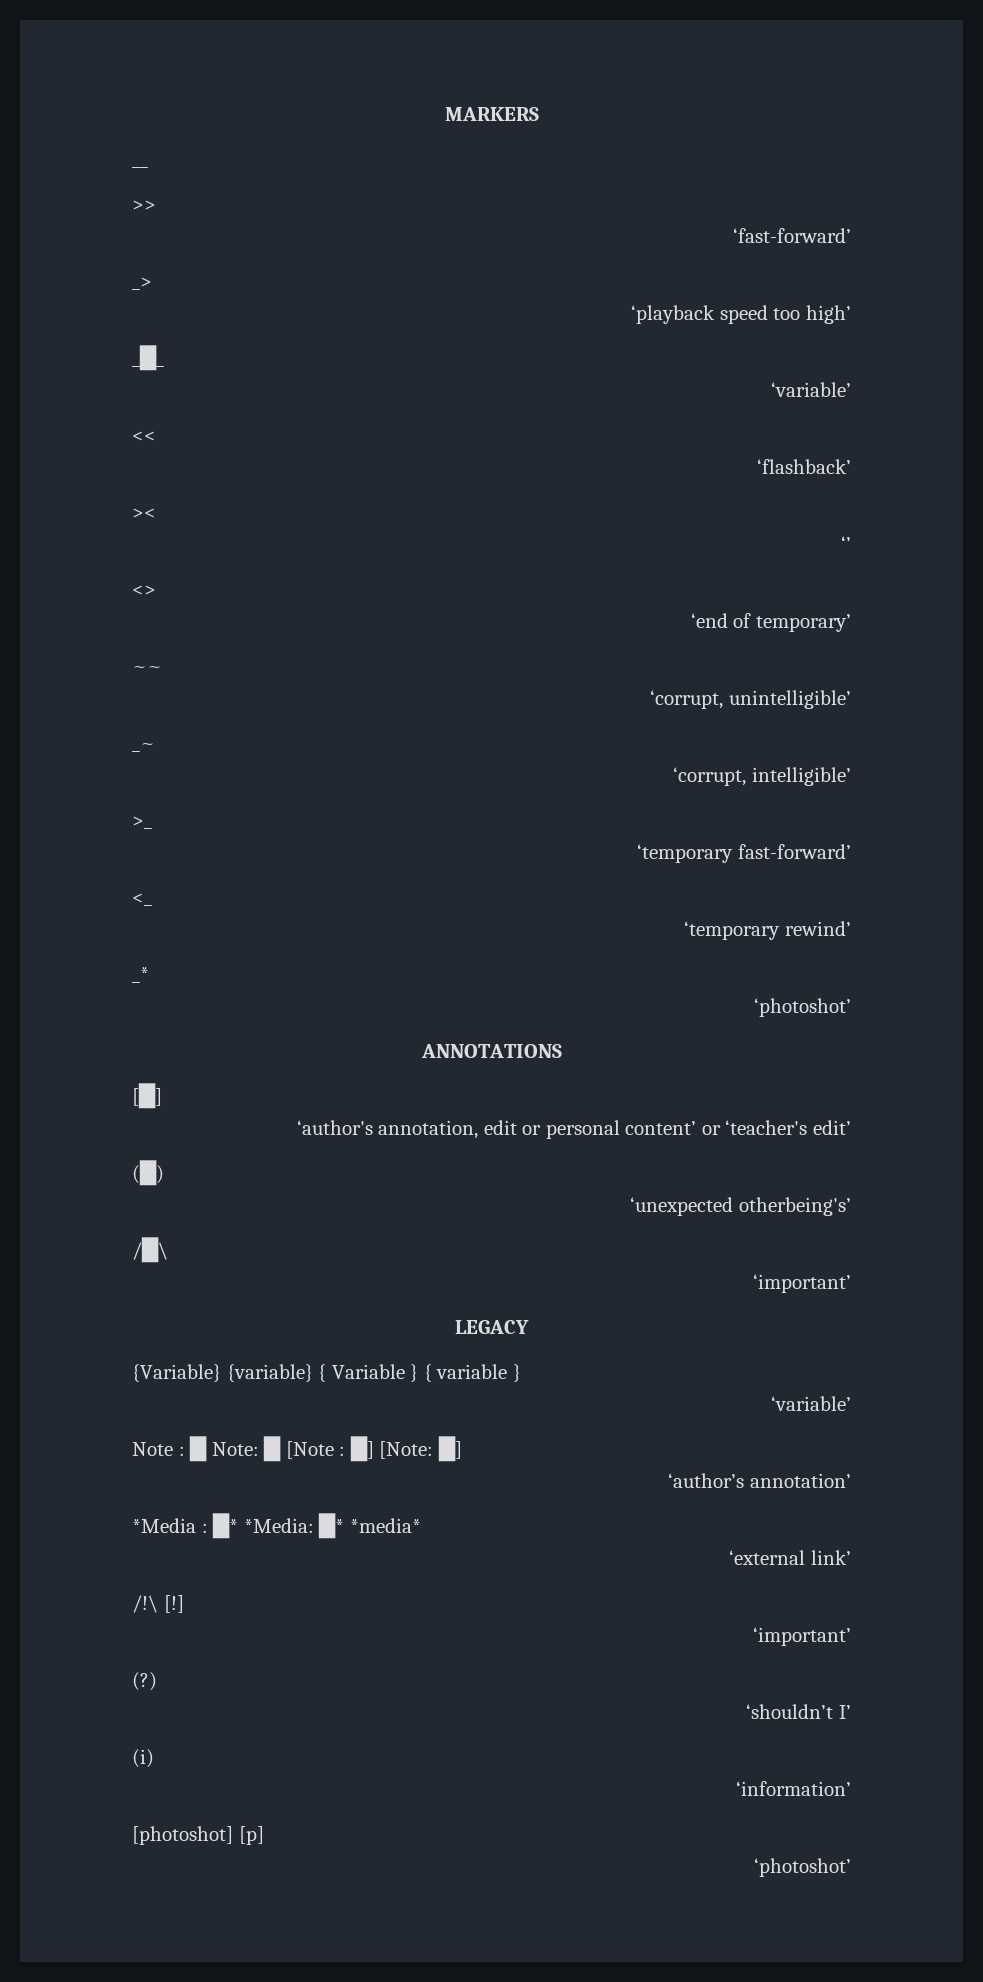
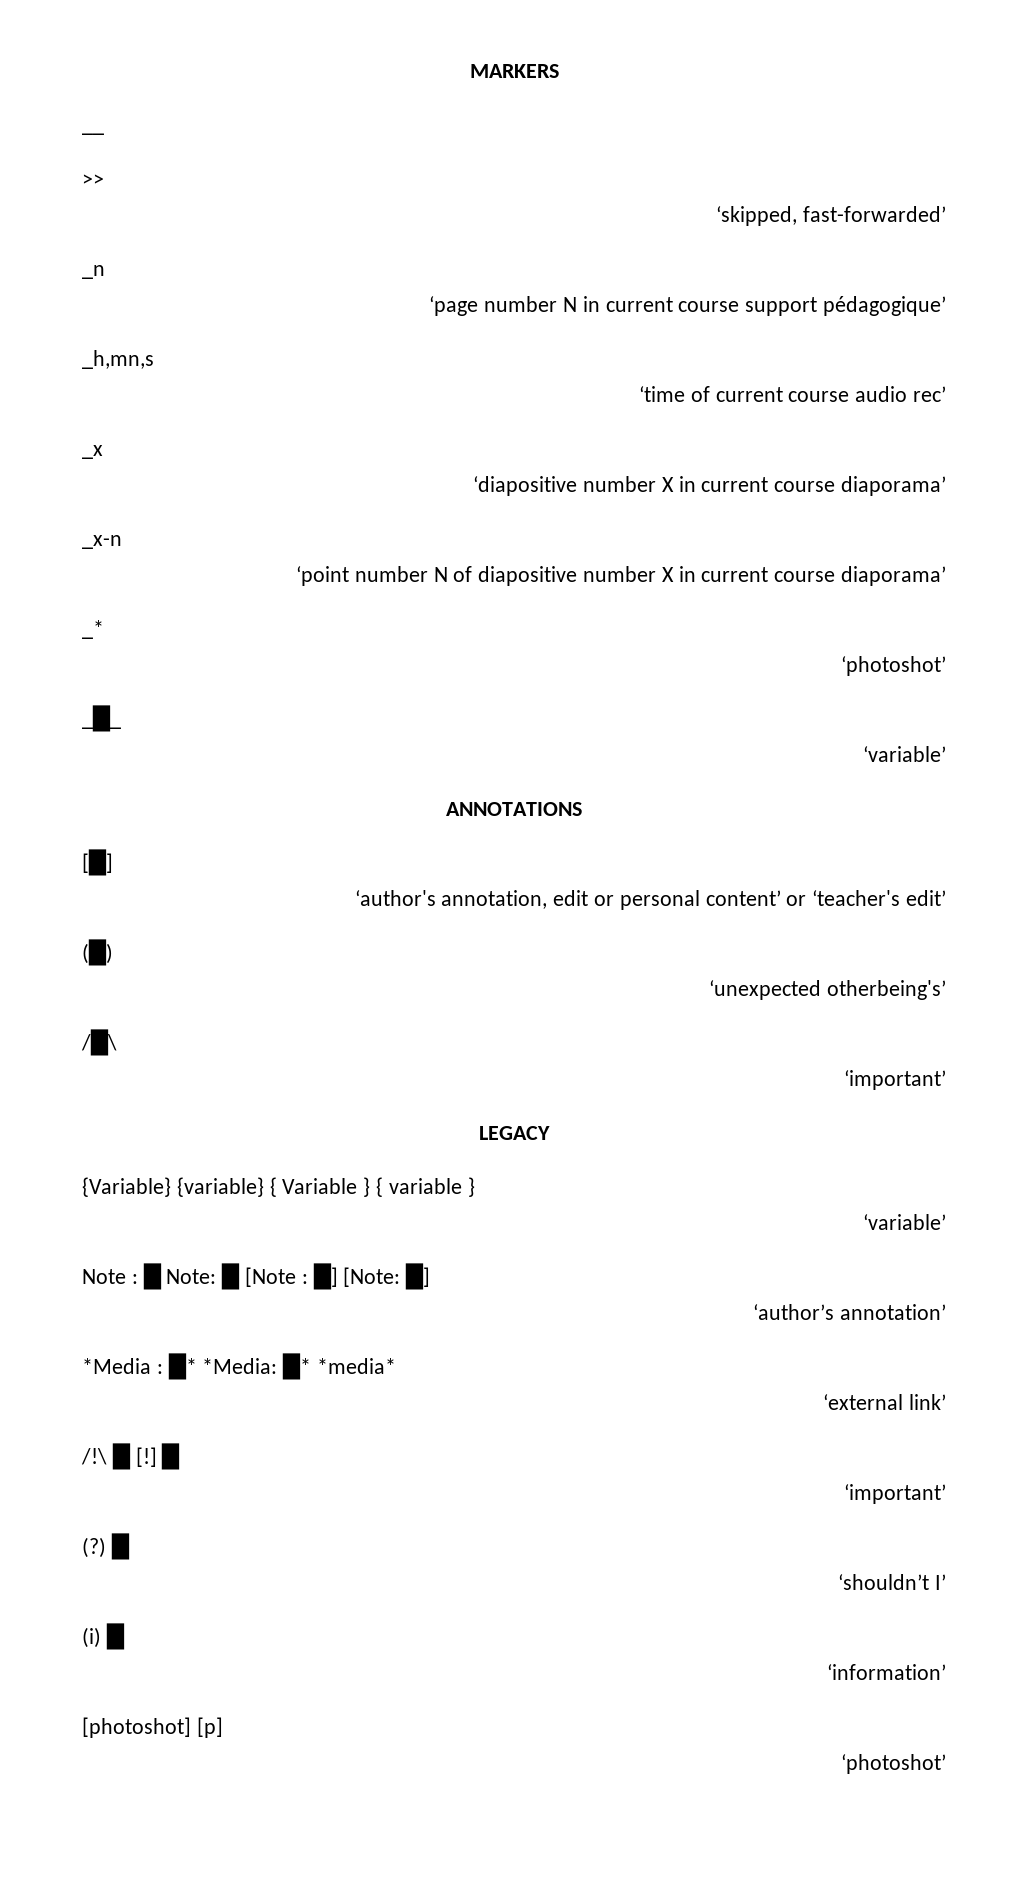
- ‘fast-forward’
- _>
- ‘playback speed too high’
+ ‘skipped, fast-forwarded’
+ _n
+ ‘page number N in current course support pédagogique’
+ _h,mn,s
+ ‘time of current course audio rec’
+ _x
+ ‘diapositive number X in current course diaporama’
+ _x-n
+ ‘point number N of diapositive number X in current course diaporama’
+ _*
+ ‘photoshot’
  _█_
  ‘variable’
- <<
- ‘flashback’
- ><
- ‘’
- <>
- ‘end of temporary’
- ~~
- ‘corrupt, unintelligible’
- _~
- ‘corrupt, intelligible’
- >_
- ‘temporary fast-forward’
- <_
- ‘temporary rewind’
- _*
- ‘photoshot’
- /!\ [!]
+ /!\ █ [!] █
- (?)
+ (?) █
- (i)
+ (i) █

